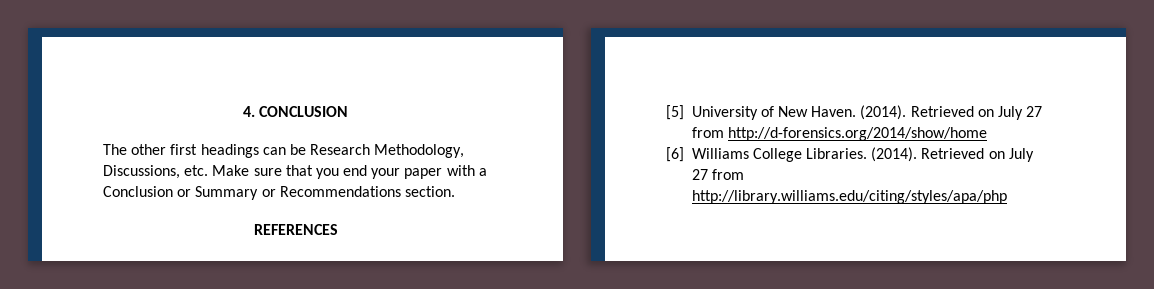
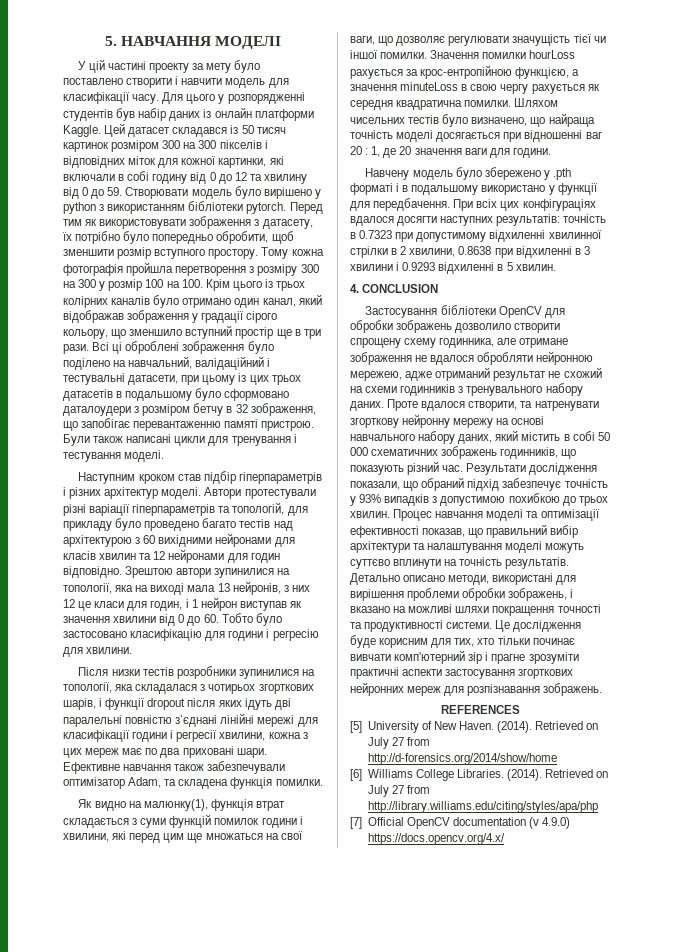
+ 5. НАВЧАННЯ МОДЕЛІ
+ У цій частині проекту за мету було поставлено створити і навчити модель для класифікації часу. Для цього у розпорядженні студентів був набір даних із онлайн платформи Kaggle. Цей датасет складався із 50 тисяч картинок розміром 300 на 300 пікселів і відповідних міток для кожної картинки, які включали в собі годину від 0 до 12 та хвилину від 0 до 59. Створювати модель було вирішено у python з використанням бібліотеки pytorch. Перед тим як використовувати зображення з датасету, їх потрібно було попередньо обробити, щоб зменшити розмір вступного простору. Тому кожна фотографія пройшла перетворення з розміру 300 на 300 у розмір 100 на 100. Крім цього із трьох колірних каналів було отримано один канал, який відображав зображення у градації сірого кольору, що зменшило вступний простір ще в три рази. Всі ці оброблені зображення було поділено на навчальний, валідаційний і тестувальні датасети, при цьому із цих трьох датасетів в подальшому було сформовано даталоудери з розміром бетчу в 32 зображення, що запобігає перевантаженню памяті пристрою. Були також написані цикли для тренування і тестування моделі.
+ Наступним кроком став підбір гіперпараметрів і різних архітектур моделі. Автори протестували різні варіації гіперпараметрів та топологій, для прикладу було проведено багато тестів над архітектурою з 60 вихідними нейронами для класів хвилин та 12 нейронами для годин відповідно. Зрештою автори зупинилися на топології, яка на виході мала 13 нейронів, з них 12 це класи для годин, і 1 нейрон виступав як значення хвилини від 0 до 60. Тобто було застосовано класифікацію для години і регресію для хвилини.
+ Після низки тестів розробники зупинилися на топології, яка складалася з чотирьох згорткових шарів, і функції dropout після яких ідуть дві паралельні повністю з’єднані лінійні мережі для класифікації години і регресії хвилини, кожна з цих мереж має по два приховані шари. Ефективне навчання також забезпечували оптимізатор Adam, та складена функція помилки.
+ Як видно на малюнку(1), функція втрат складається з суми функцій помилок години і хвилини, які перед цим ще множаться на свої ваги, що дозволяє регулювати значущість тієї чи іншої помилки. Значення помилки hourLoss рахується за крос-ентропійною функцією, а значення minuteLoss в свою чергу рахується як середня квадратична помилки. Шляхом чисельних тестів було визначено, що найраща точність моделі досягається при відношенні ваг 20 : 1, де 20 значення ваги для години.
+ Навчену модель було збережено у .pth форматі і в подальшому використано у функції для передбачення. При всіх цих конфігураціях вдалося досягти наступних результатів: точність в 0.7323 при допустимому відхиленні хвилинної стрілки в 2 хвилини, 0.8638 при відхиленні в 3 хвилини і 0.9293 відхиленні в 5 хвилин.
  4. CONCLUSION
- The other first headings can be Research Methodology, Discussions, etc. Make sure that you end your paper with a Conclusion or Summary or Recommendations section.
+ Застосування бібліотеки OpenCV для обробки зображень дозволило створити спрощену схему годинника, але отримане зображення не вдалося обробляти нейронною мережею, адже отриманий результат не схожий на схеми годинників з тренувального набору даних. Проте вдалося створити, та натренувати згорткову нейронну мережу на основі навчального набору даних, який містить в собі 50 000 схематичних зображень годинників, що показують різний час. Результати дослідження показали, що обраний підхід забезпечує точність у 93% випадків з допустимою похибкою до трьох хвилин. Процес навчання моделі та оптимізації ефективності показав, що правильний вибір архітектури та налаштування моделі можуть суттєво вплинути на точність результатів. Детально описано методи, використані для вирішення проблеми обробки зображень, і вказано на можливі шляхи покращення точності та продуктивності системи. Це дослідження буде корисним для тих, хто тільки починає вивчати комп'ютерний зір і прагне зрозуміти практичні аспекти застосування згорткових нейронних мереж для розпізнавання зображень.
+ [7] Official OpenCV documentation (v 4.9.0) https://docs.opencv.org/4.x/

